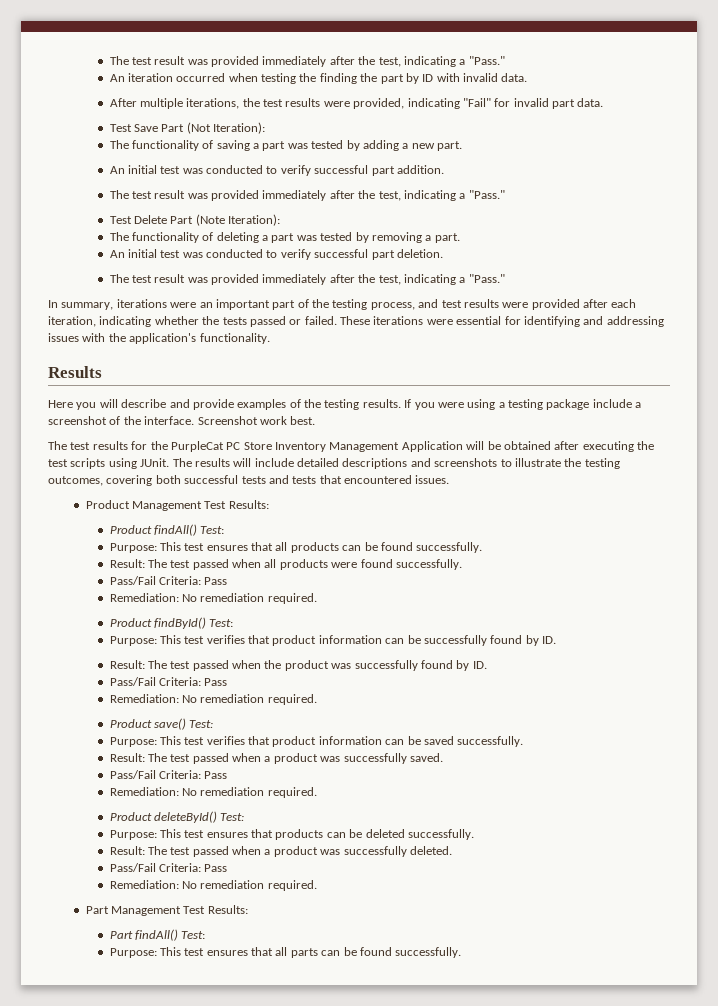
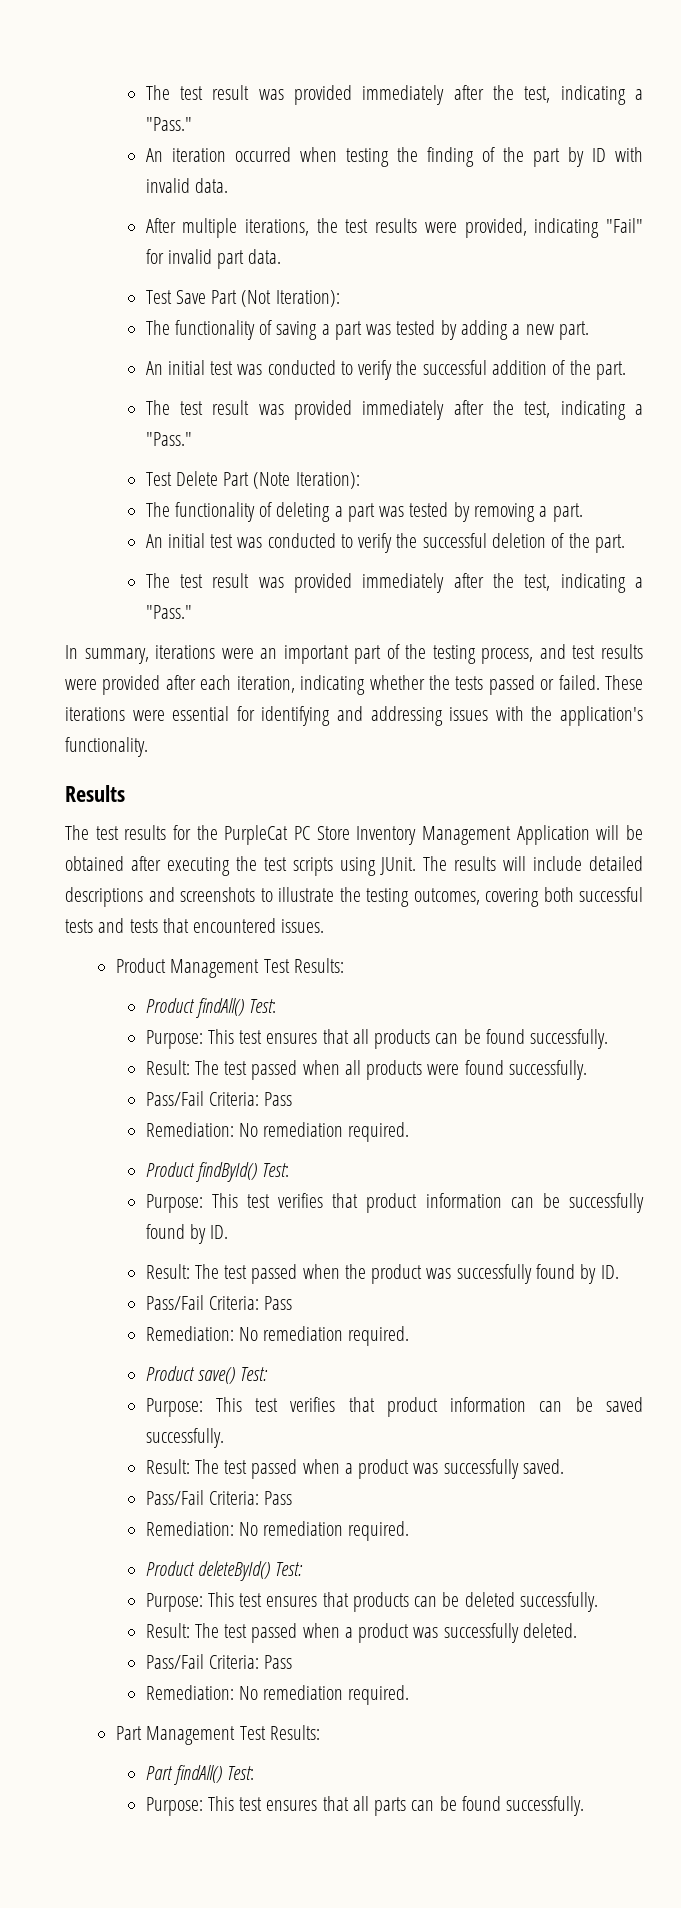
- An iteration occurred when testing the finding the part by ID with invalid data.
+ An iteration occurred when testing the finding of the part by ID with invalid data.
- An initial test was conducted to verify successful part addition.
+ An initial test was conducted to verify the successful addition of the part.
- An initial test was conducted to verify successful part deletion.
+ An initial test was conducted to verify the successful deletion of the part.
- Here you will describe and provide examples of the testing results. If you were using a testing package include a screenshot of the interface. Screenshot work best.

